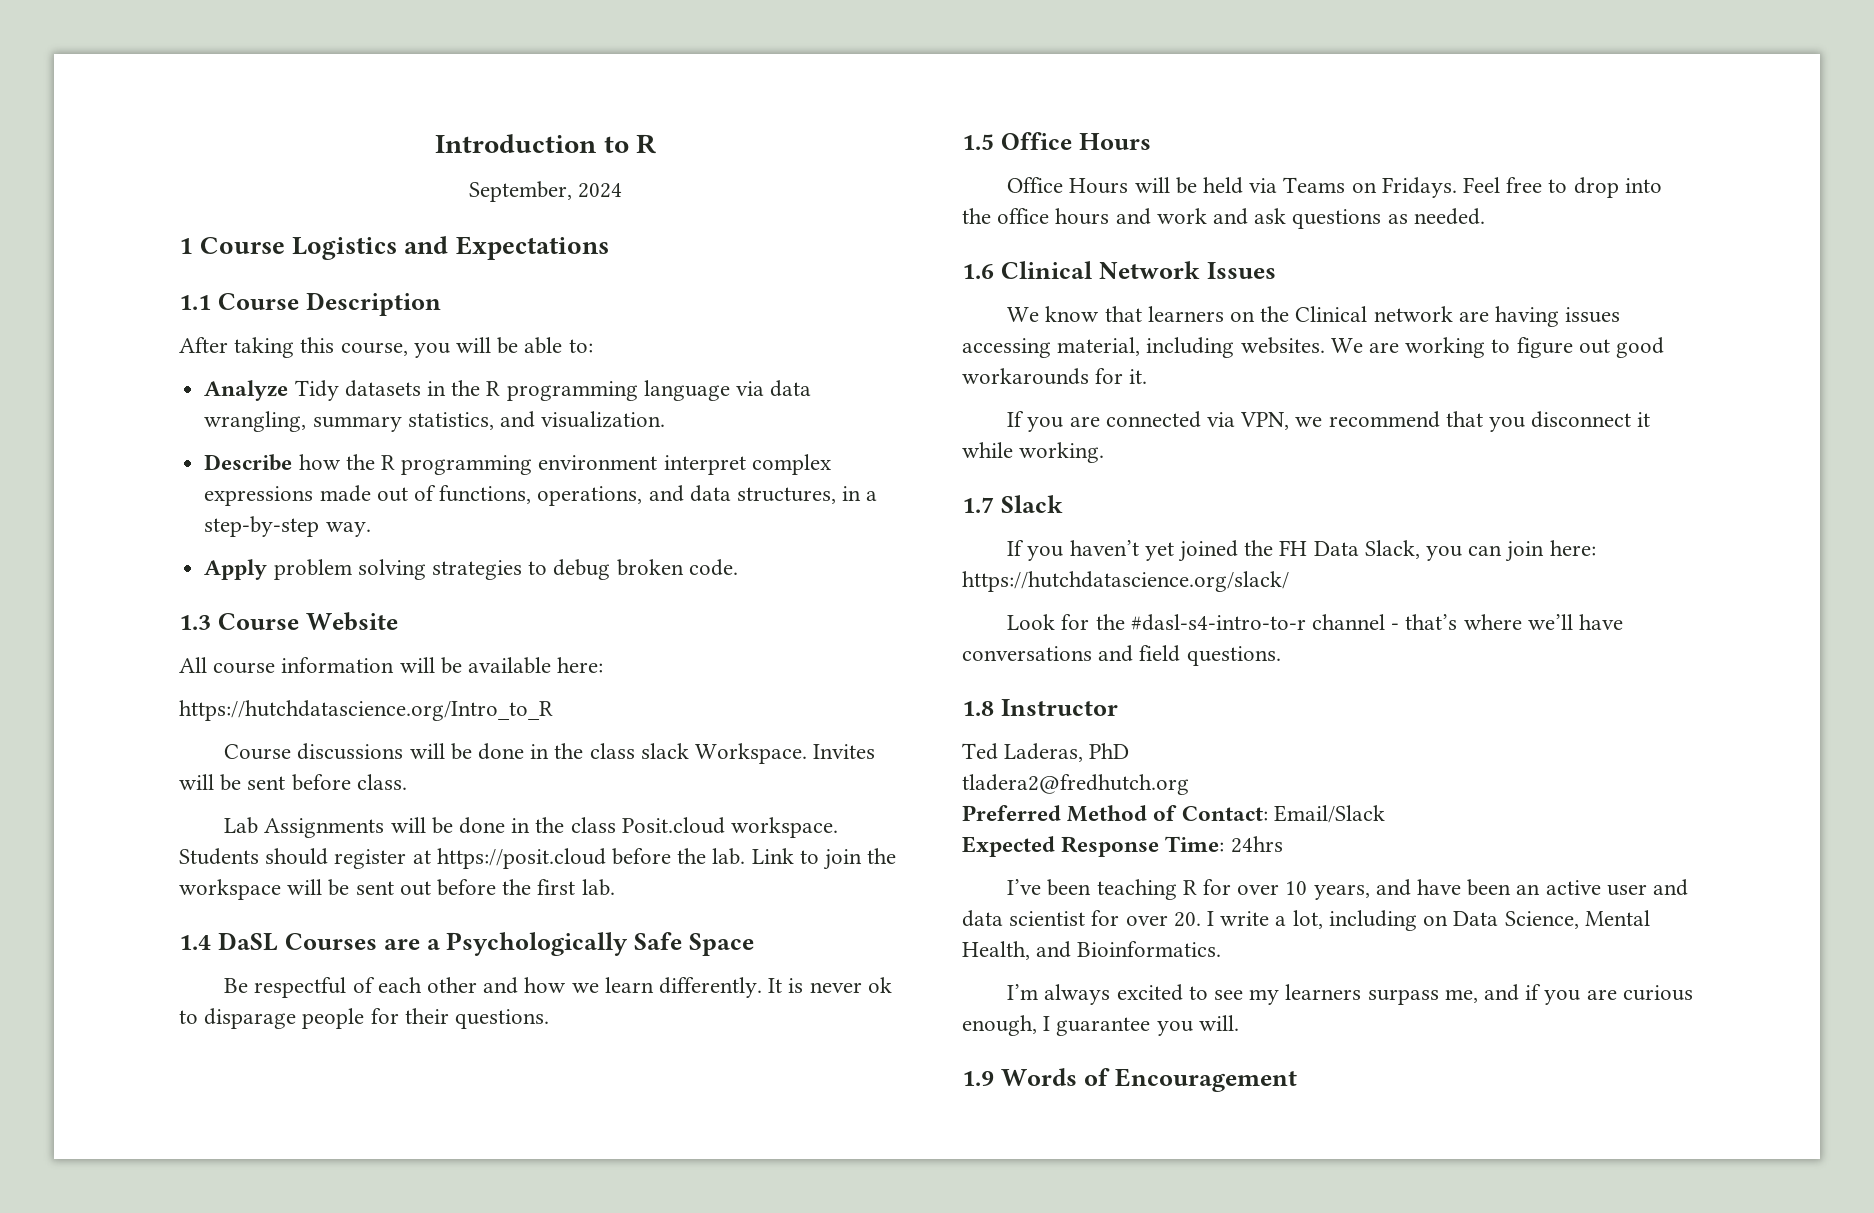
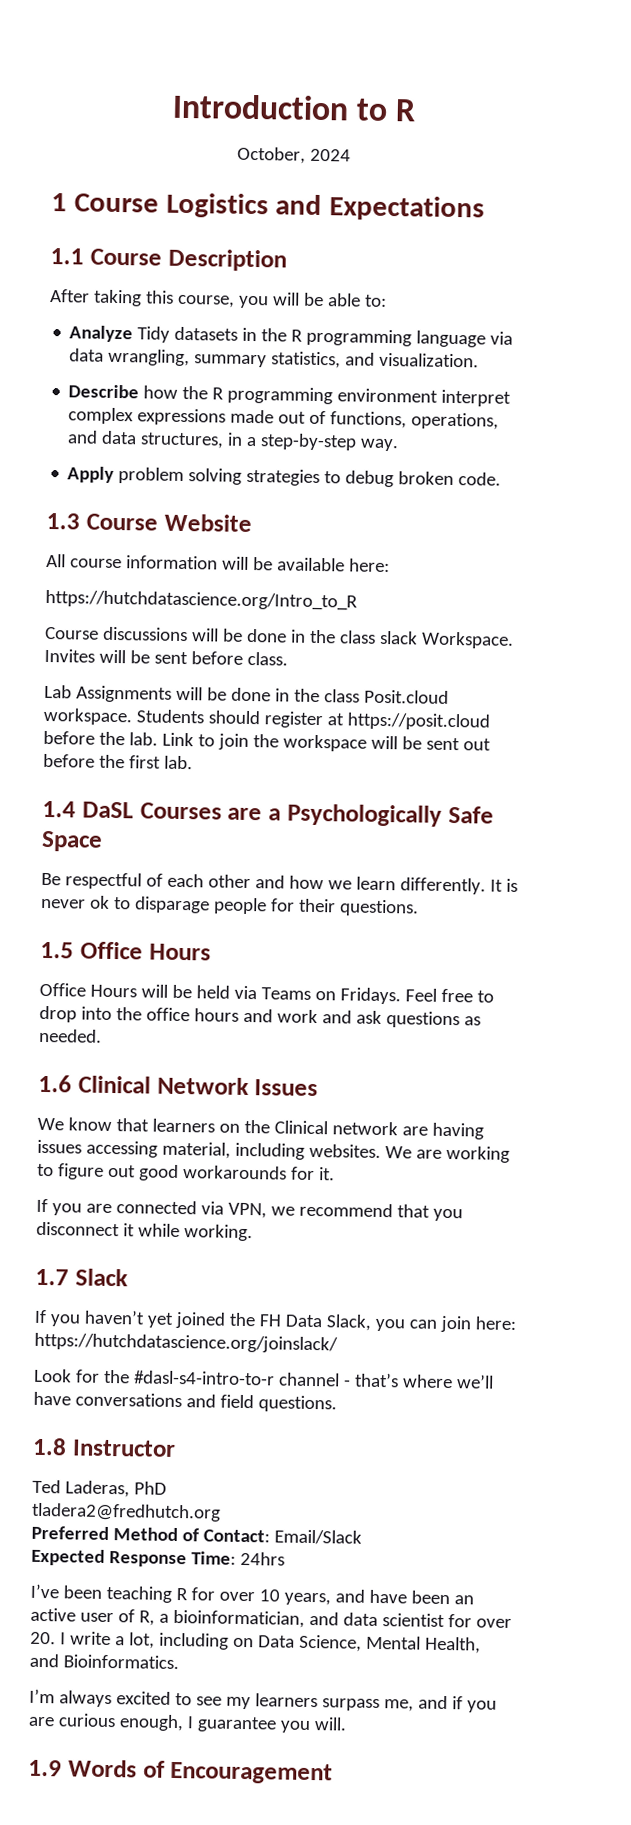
- September, 2024
+ October, 2024
- If you haven’t yet joined the FH Data Slack, you can join here: https://hutchdatascience.org/slack/
+ If you haven’t yet joined the FH Data Slack, you can join here: https://hutchdatascience.org/joinslack/
- I’ve been teaching R for over 10 years, and have been an active user and data scientist for over 20. I write a lot, including on Data Science, Mental Health, and Bioinformatics.
+ I’ve been teaching R for over 10 years, and have been an active user of R, a bioinformatician, and data scientist for over 20. I write a lot, including on Data Science, Mental Health, and Bioinformatics.

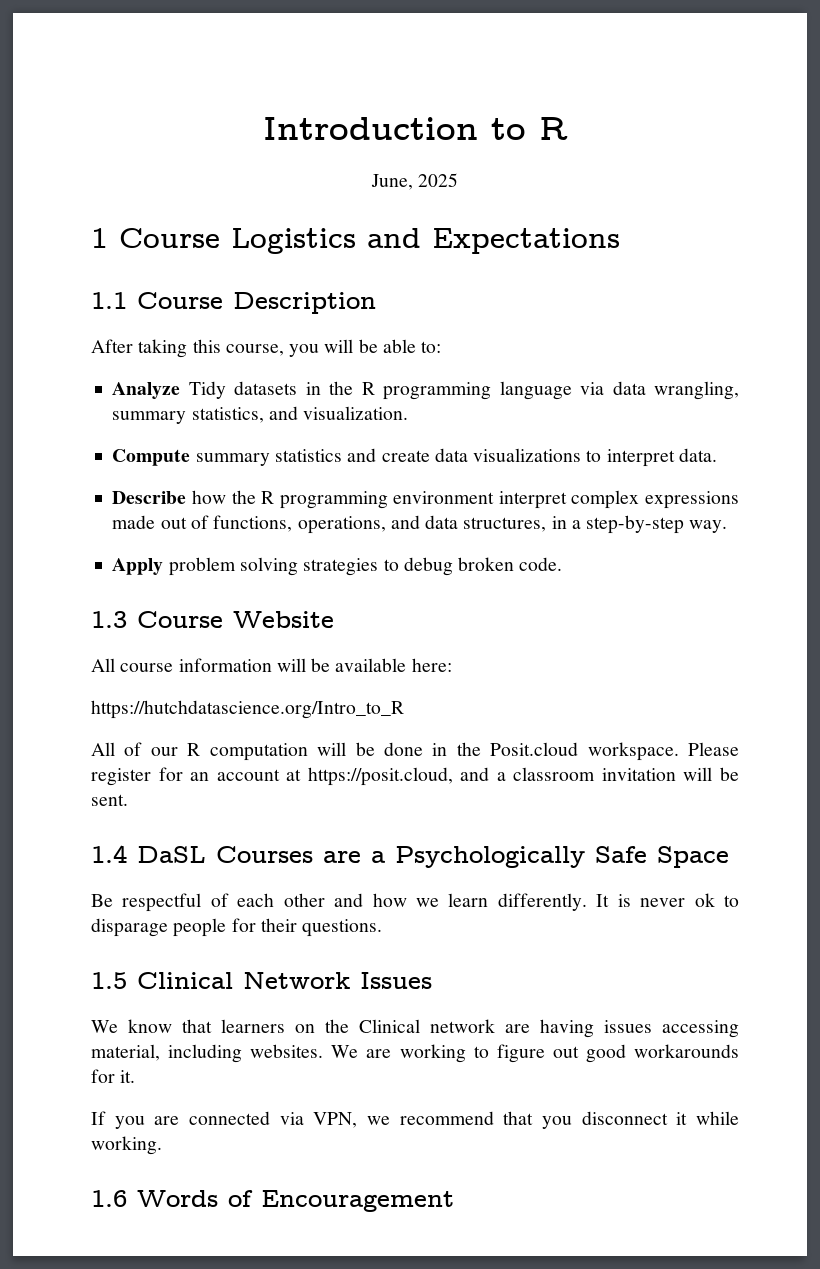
- October, 2024
+ June, 2025
+ Compute summary statistics and create data visualizations to interpret data.
- Course discussions will be done in the class slack Workspace. Invites will be sent before class.
- Lab Assignments will be done in the class Posit.cloud workspace. Students should register at https://posit.cloud before the lab. Link to join the workspace will be sent out before the first lab.
+ All of our R computation will be done in the Posit.cloud workspace. Please register for an account at https://posit.cloud, and a classroom invitation will be sent.
- 1.5 Office Hours
- Office Hours will be held via Teams on Fridays. Feel free to drop into the office hours and work and ask questions as needed.
- 1.6 Clinical Network Issues
+ 1.5 Clinical Network Issues
- 1.7 Slack
- If you haven’t yet joined the FH Data Slack, you can join here: https://hutchdatascience.org/joinslack/
- Look for the #dasl-s4-intro-to-r channel - that’s where we’ll have conversations and field questions.
- 1.8 Instructor
- Ted Laderas, PhD
- tladera2@fredhutch.org
- Preferred Method of Contact: Email/Slack
- Expected Response Time: 24hrs
- I’ve been teaching R for over 10 years, and have been an active user of R, a bioinformatician, and data scientist for over 20. I write a lot, including on Data Science, Mental Health, and Bioinformatics.
- I’m always excited to see my learners surpass me, and if you are curious enough, I guarantee you will.
- 1.9 Words of Encouragement
+ 1.6 Words of Encouragement

